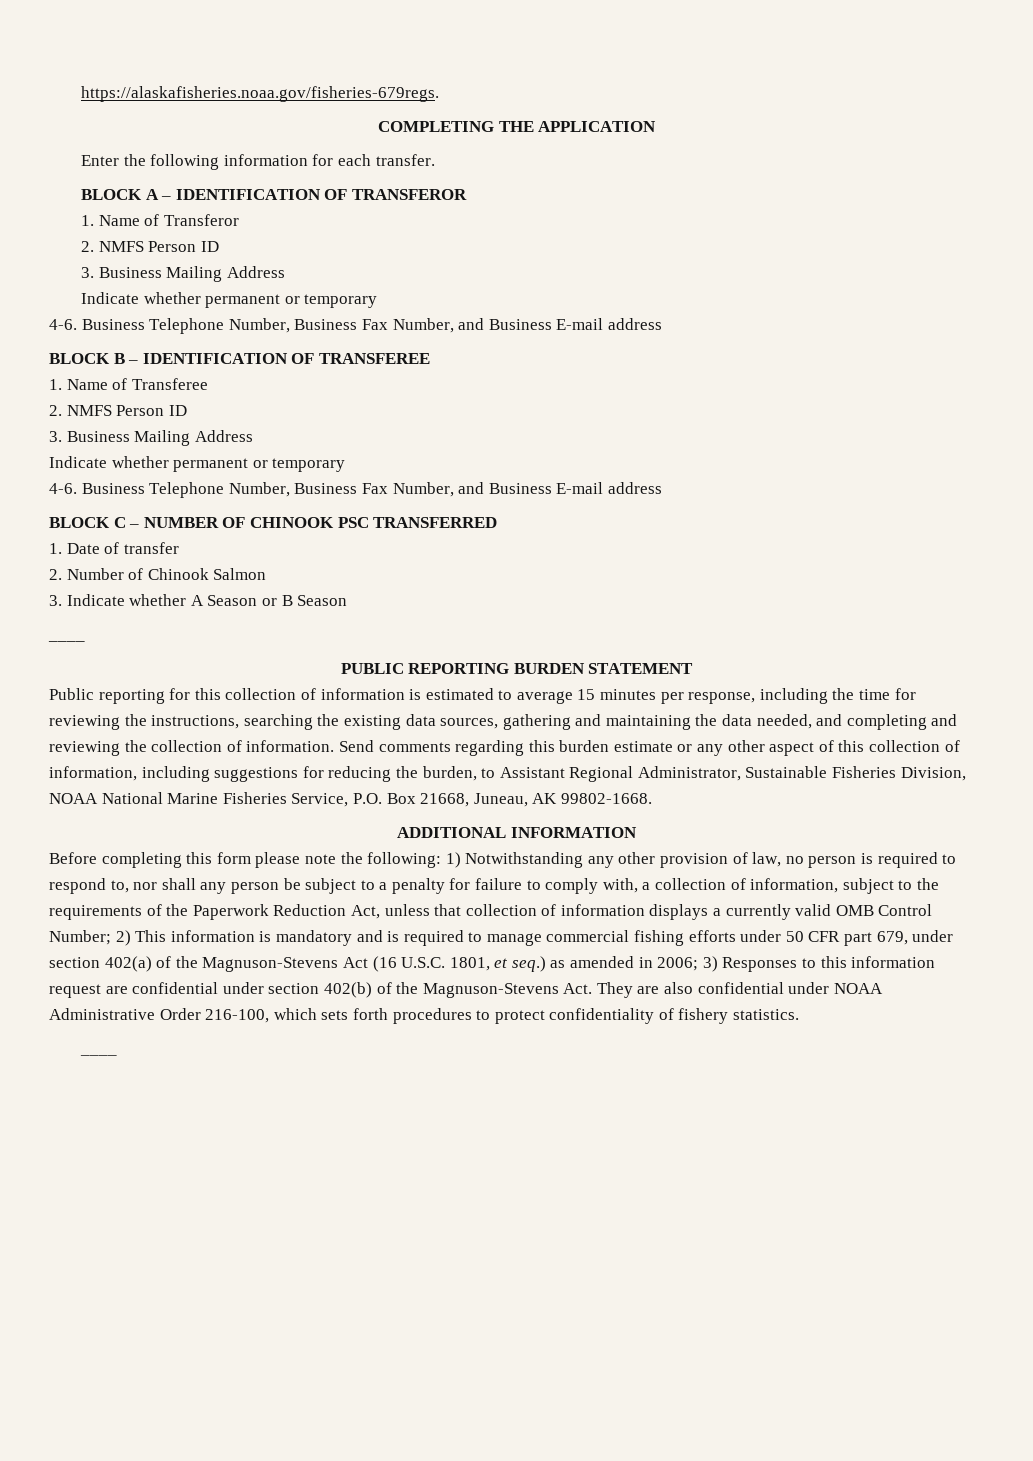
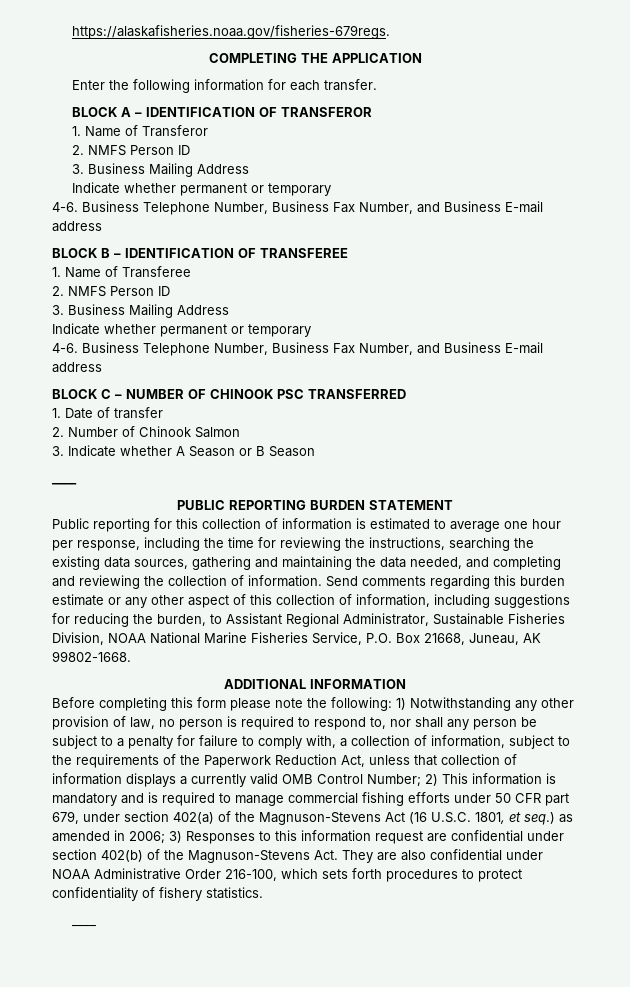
- Public reporting for this collection of information is estimated to average 15 minutes per response, including the time for reviewing the instructions, searching the existing data sources, gathering and maintaining the data needed, and completing and reviewing the collection of information.
+ Public reporting for this collection of information is estimated to average one hour per response, including the time for reviewing the instructions, searching the existing data sources, gathering and maintaining the data needed, and completing and reviewing the collection of information.

